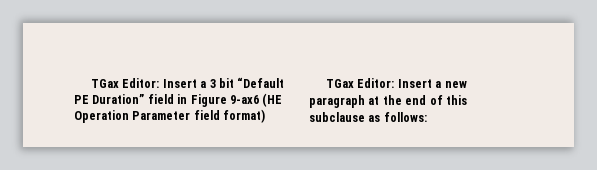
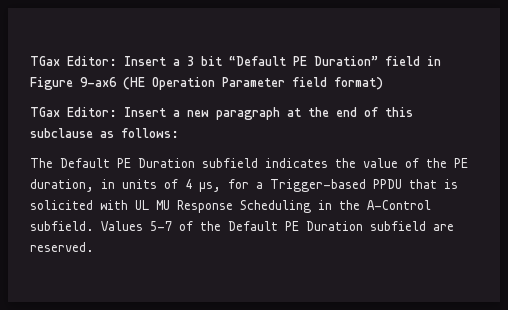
+ The Default PE Duration subfield indicates the value of the PE duration, in units of 4 μs, for a Trigger-based PPDU that is solicited with UL MU Response Scheduling in the A-Control subfield. Values 5-7 of the Default PE Duration subfield are reserved.

